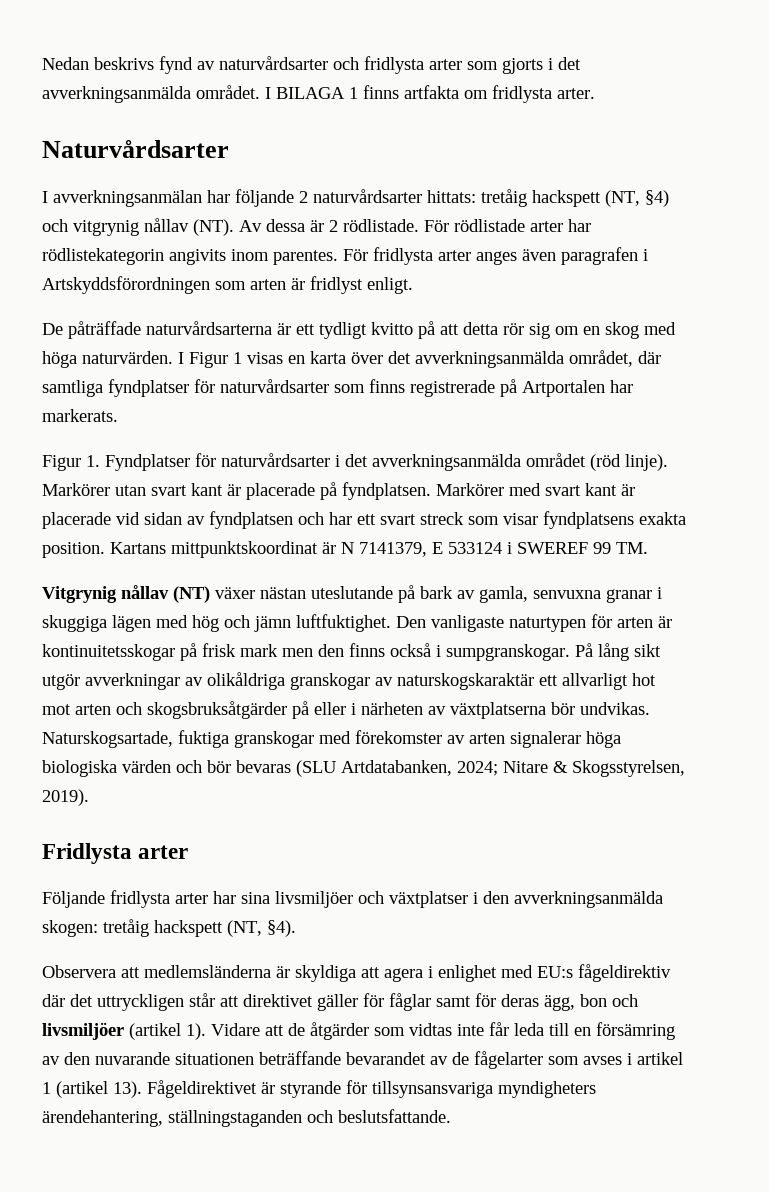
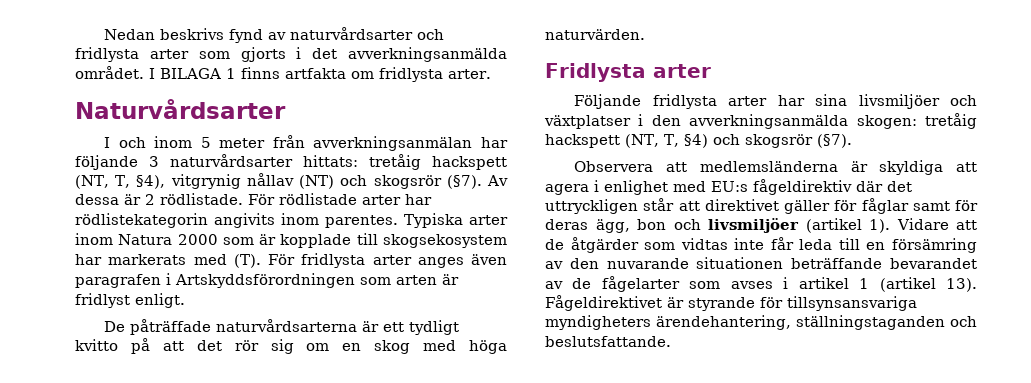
- I avverkningsanmälan har följande 2 naturvårdsarter hittats: tretåig hackspett (NT, §4) och vitgrynig nållav (NT). Av dessa är 2 rödlistade.
+ I och inom 5 meter från avverkningsanmälan har följande 3 naturvårdsarter hittats: tretåig hackspett (NT, T, §4), vitgrynig nållav (NT) och skogsrör (§7). Av dessa är 2 rödlistade.
- För fridlysta arter anges även paragrafen i Artskyddsförordningen som arten är fridlyst enligt.
+ Typiska arter inom Natura 2000 som är kopplade till skogsekosystem har markerats med (T). För fridlysta arter anges även paragrafen i Artskyddsförordningen som arten är fridlyst enligt.
- De påträffade naturvårdsarterna är ett tydligt kvitto på att detta rör sig om en skog med höga naturvärden. I Figur 1 visas en karta över det avverkningsanmälda området, där samtliga fyndplatser för naturvårdsarter som finns registrerade på Artportalen har markerats.
- Figur 1. Fyndplatser för naturvårdsarter i det avverkningsanmälda området (röd linje). Markörer utan svart kant är placerade på fyndplatsen. Markörer med svart kant är placerade vid sidan av fyndplatsen och har ett svart streck som visar fyndplatsens exakta position. Kartans mittpunktskoordinat är N 7141379, E 533124 i SWEREF 99 TM.
- Vitgrynig nållav (NT) växer nästan uteslutande på bark av gamla, senvuxna granar i skuggiga lägen med hög och jämn luftfuktighet. Den vanligaste naturtypen för arten är kontinuitetsskogar på frisk mark men den finns också i sumpgranskogar. På lång sikt utgör avverkningar av olikåldriga granskogar av naturskogskaraktär ett allvarligt hot mot arten och skogsbruksåtgärder på eller i närheten av växtplatserna bör undvikas. Naturskogsartade, fuktiga granskogar med förekomster av arten signalerar höga biologiska värden och bör bevaras (SLU Artdatabanken, 2024; Nitare & Skogsstyrelsen, 2019).
+ De påträffade naturvårdsarterna är ett tydligt kvitto på att det rör sig om en skog med höga naturvärden.
- Följande fridlysta arter har sina livsmiljöer och växtplatser i den avverkningsanmälda skogen: tretåig hackspett (NT, §4).
+ Följande fridlysta arter har sina livsmiljöer och växtplatser i den avverkningsanmälda skogen: tretåig hackspett (NT, T, §4) och skogsrör (§7).

